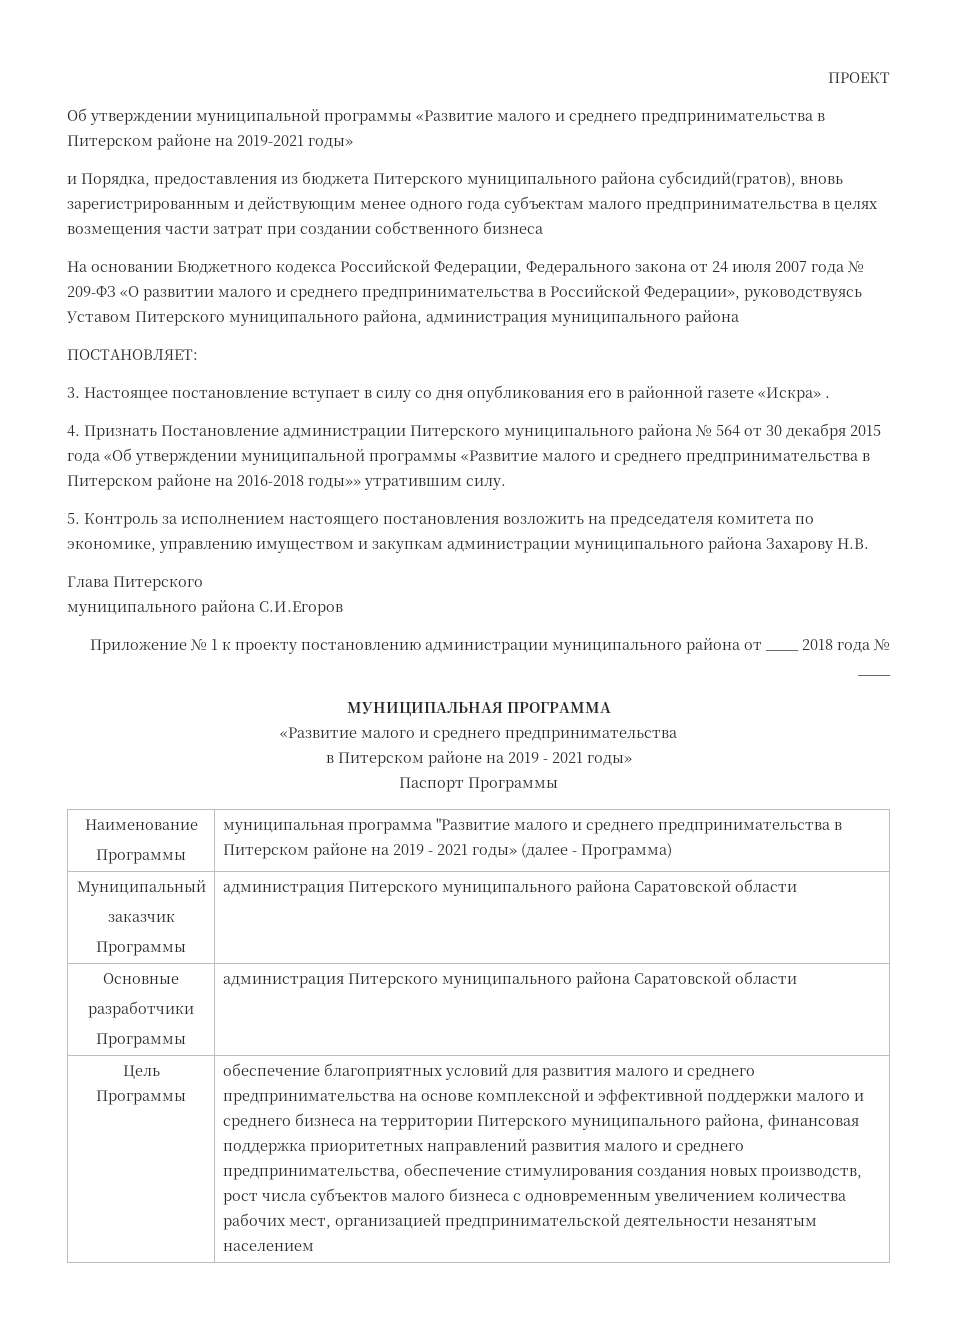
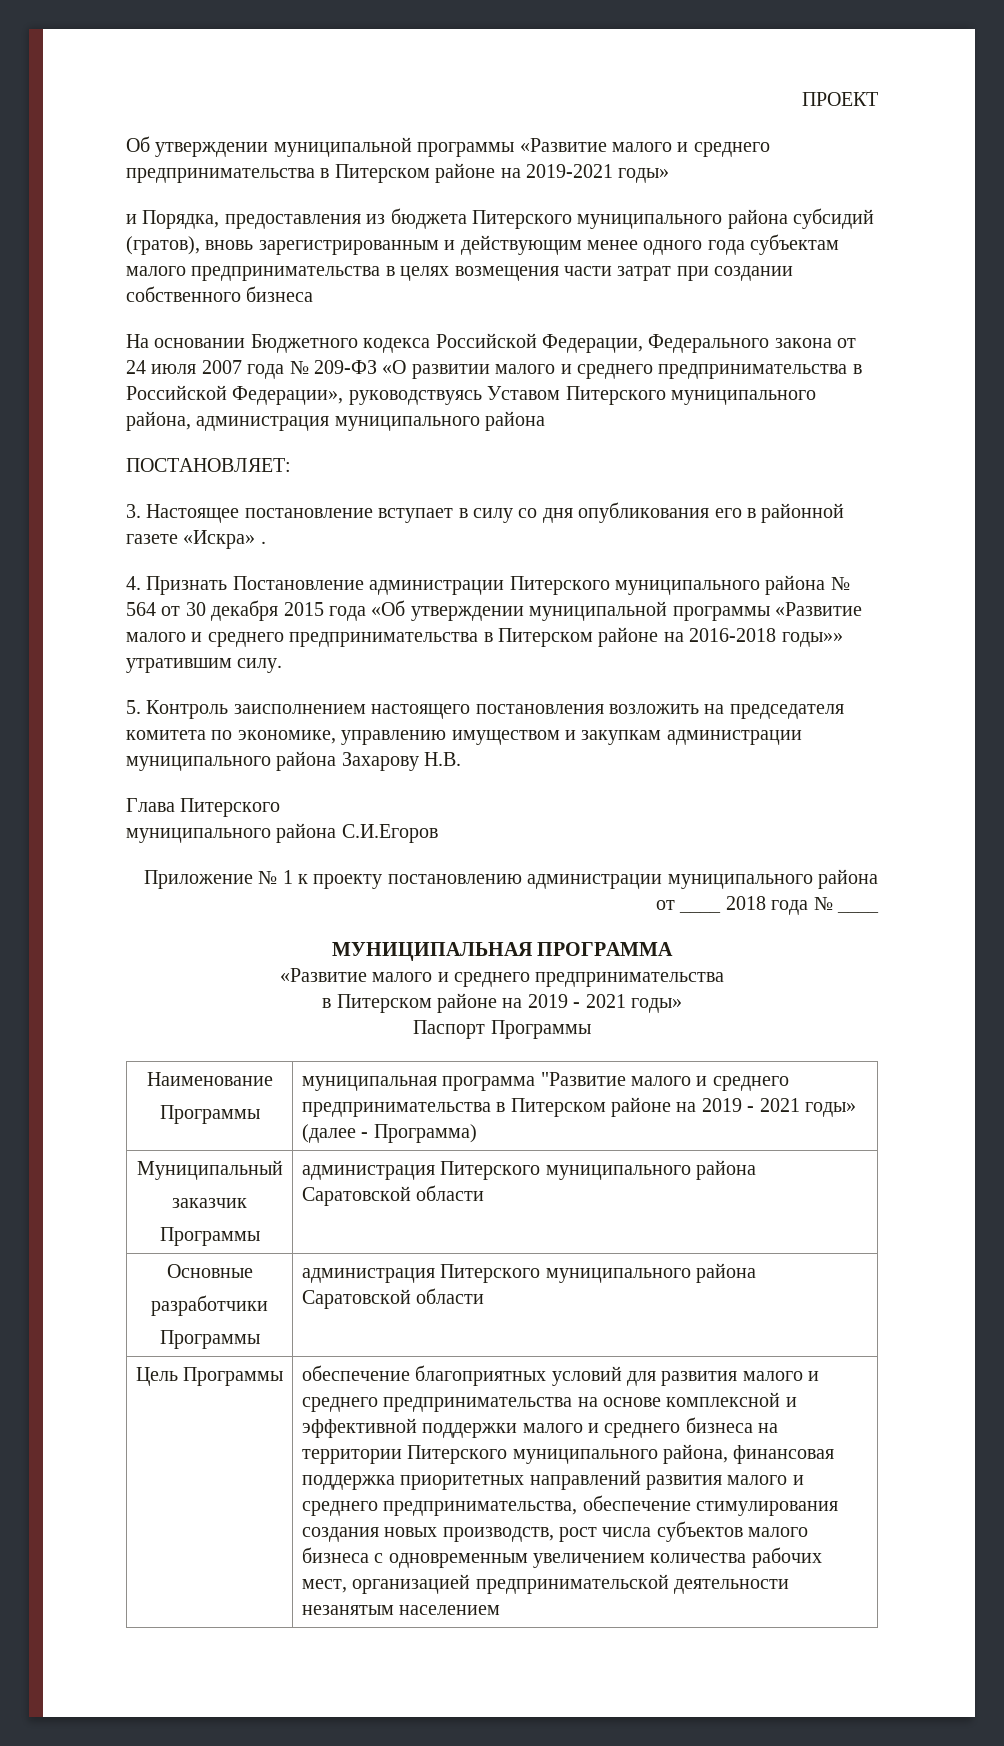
- и Порядка, предоставления из бюджета Питерского муниципального района субсидий(гратов), вновь зарегистрированным и действующим менее одного года субъектам малого предпринимательства в целях возмещения части затрат при создании собственного бизнеса
+ и Порядка, предоставления из бюджета Питерского муниципального района субсидий (гратов), вновь зарегистрированным и действующим менее одного года субъектам малого предпринимательства в целях возмещения части затрат при создании собственного бизнеса
- 5. Контроль за исполнением настоящего постановления возложить на председателя комитета по экономике, управлению имуществом и закупкам администрации муниципального района Захарову Н.В.
+ 5. Контроль заисполнением настоящего постановления возложить на председателя комитета по экономике, управлению имуществом и закупкам администрации муниципального района Захарову Н.В.

